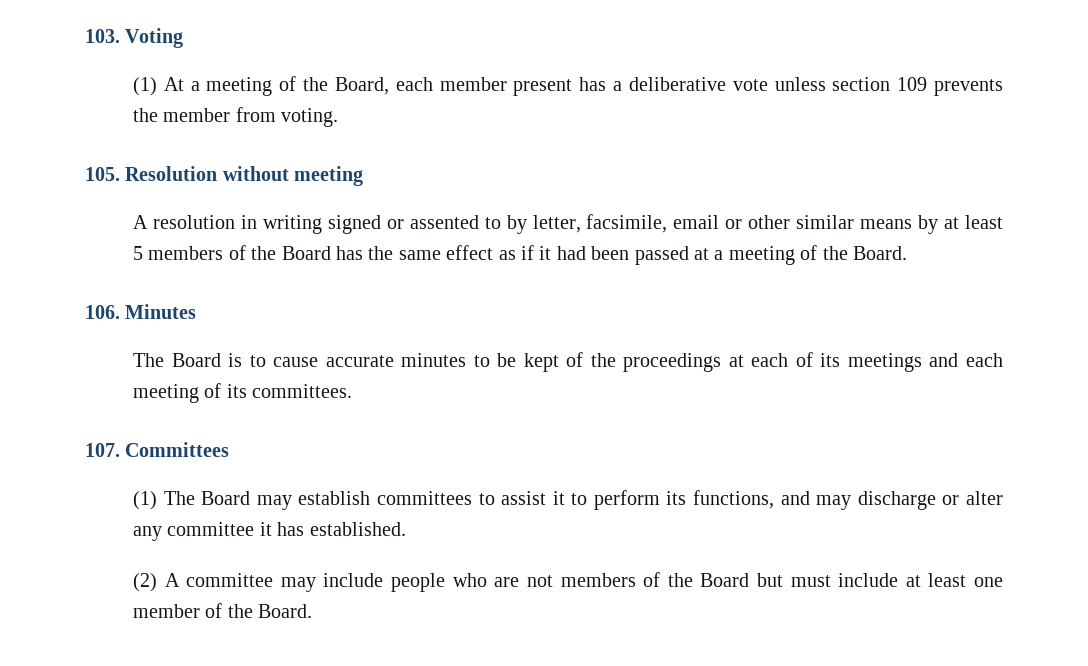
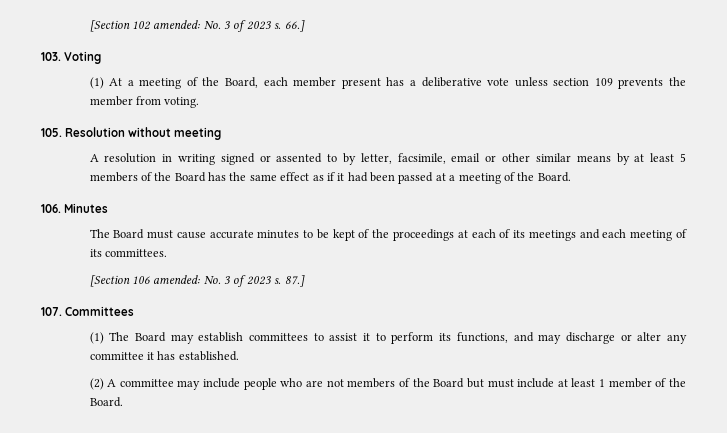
+ [Section 102 amended: No. 3 of 2023 s. 66.]
- The Board is to cause accurate minutes to be kept of the proceedings at each of its meetings and each meeting of its committees.
+ The Board must cause accurate minutes to be kept of the proceedings at each of its meetings and each meeting of its committees.
+ [Section 106 amended: No. 3 of 2023 s. 87.]
- (2) A committee may include people who are not members of the Board but must include at least one member of the Board.
+ (2) A committee may include people who are not members of the Board but must include at least 1 member of the Board.

